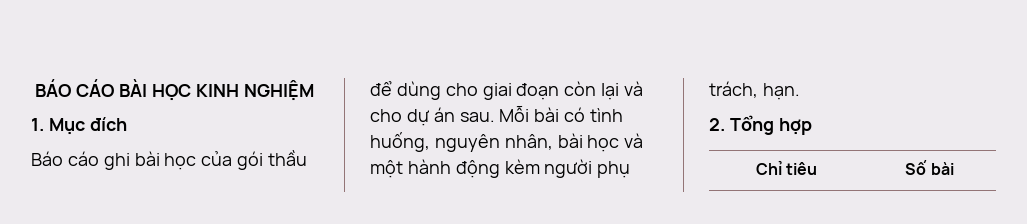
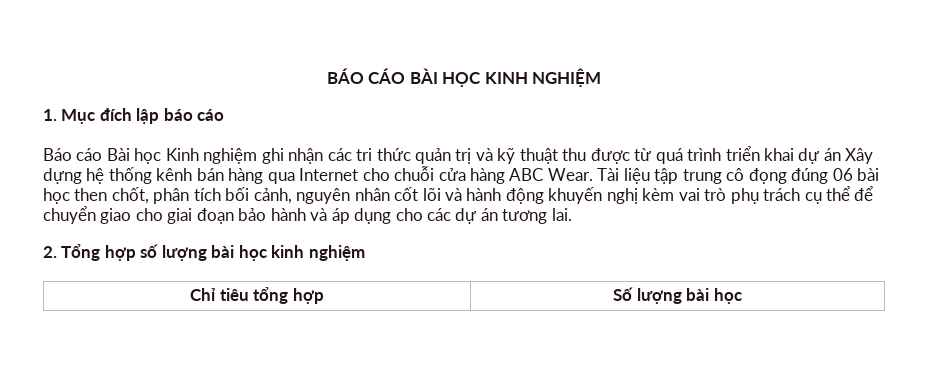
- 1. Mục đích
+ 1. Mục đích lập báo cáo
- Báo cáo ghi bài học của gói thầu để dùng cho giai đoạn còn lại và cho dự án sau. Mỗi bài có tình huống, nguyên nhân, bài học và một hành động kèm người phụ trách, hạn.
- 2. Tổng hợp
+ Báo cáo Bài học Kinh nghiệm ghi nhận các tri thức quản trị và kỹ thuật thu được từ quá trình triển khai dự án Xây dựng hệ thống kênh bán hàng qua Internet cho chuỗi cửa hàng ABC Wear. Tài liệu tập trung cô đọng đúng 06 bài học then chốt, phân tích bối cảnh, nguyên nhân cốt lõi và hành động khuyến nghị kèm vai trò phụ trách cụ thể để chuyển giao cho giai đoạn bảo hành và áp dụng cho các dự án tương lai.
+ 2. Tổng hợp số lượng bài học kinh nghiệm
- Chỉ tiêu | Số bài
+ Chỉ tiêu tổng hợp | Số lượng bài học

